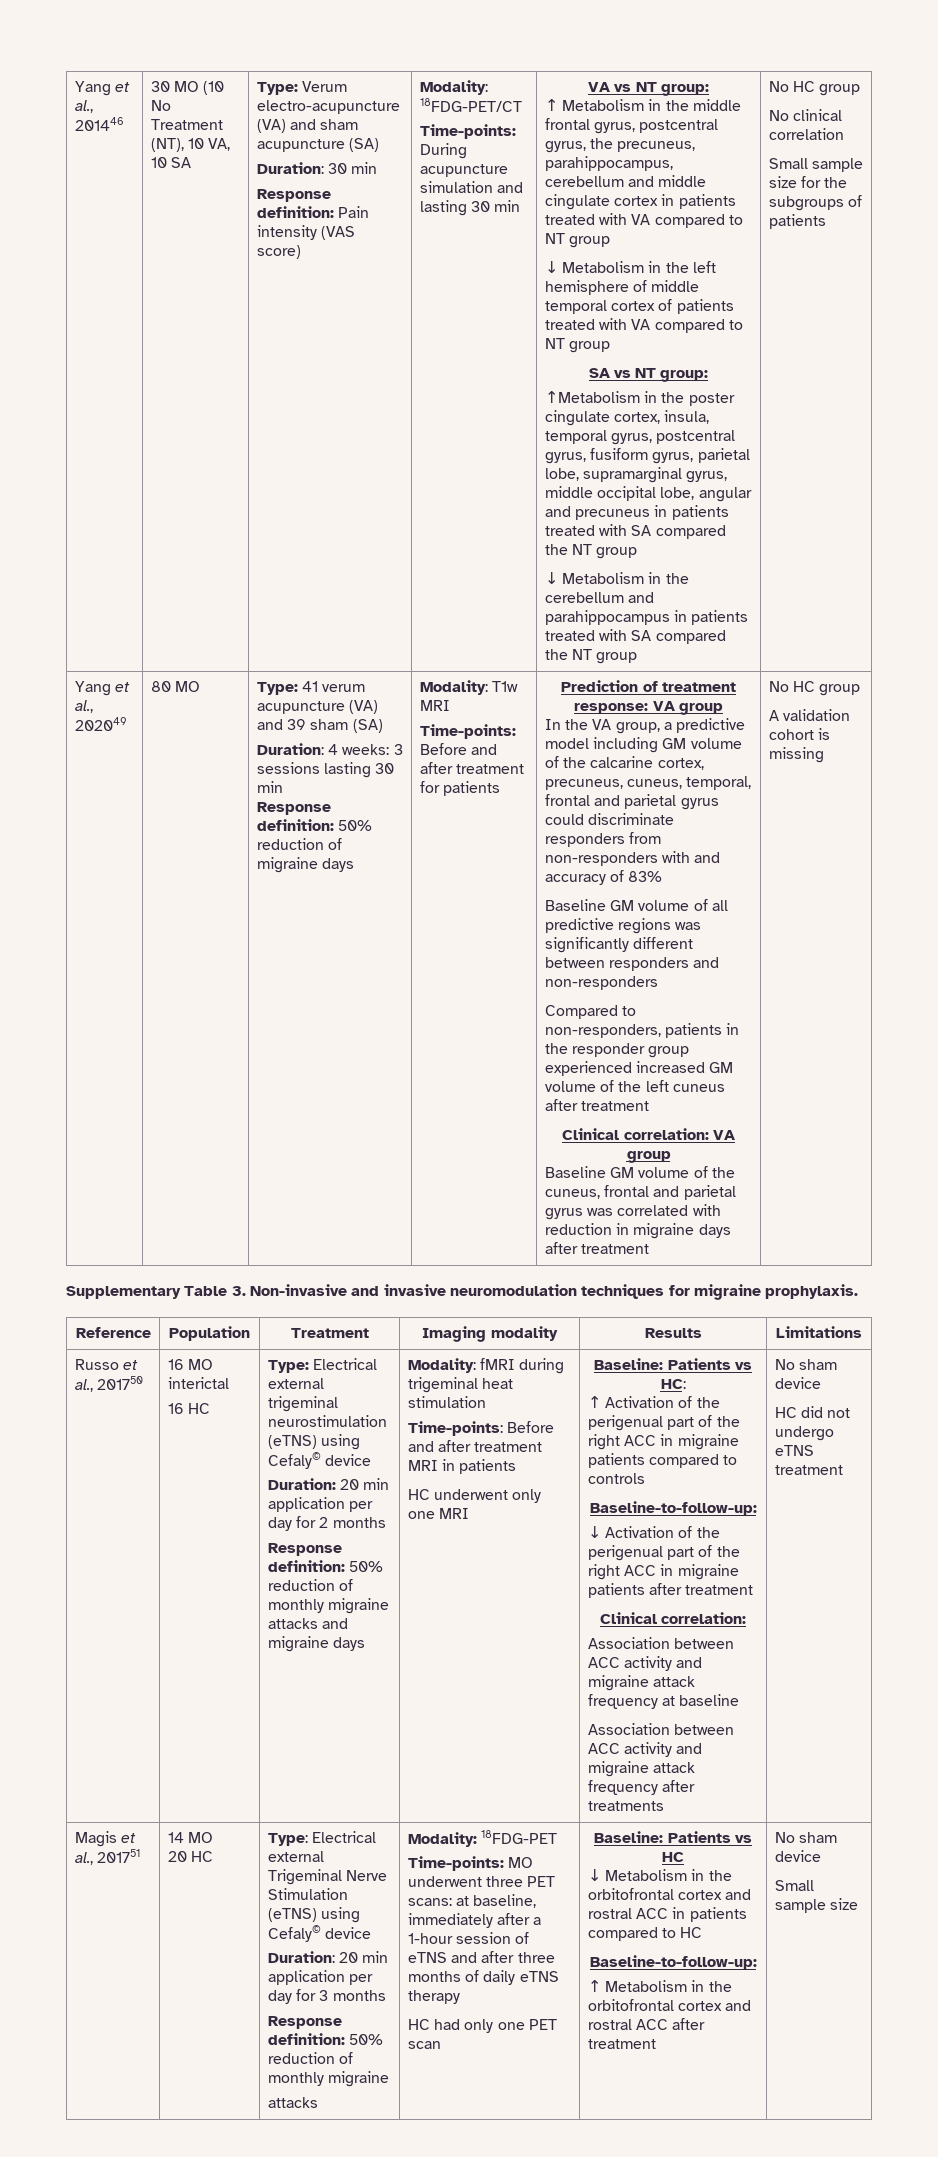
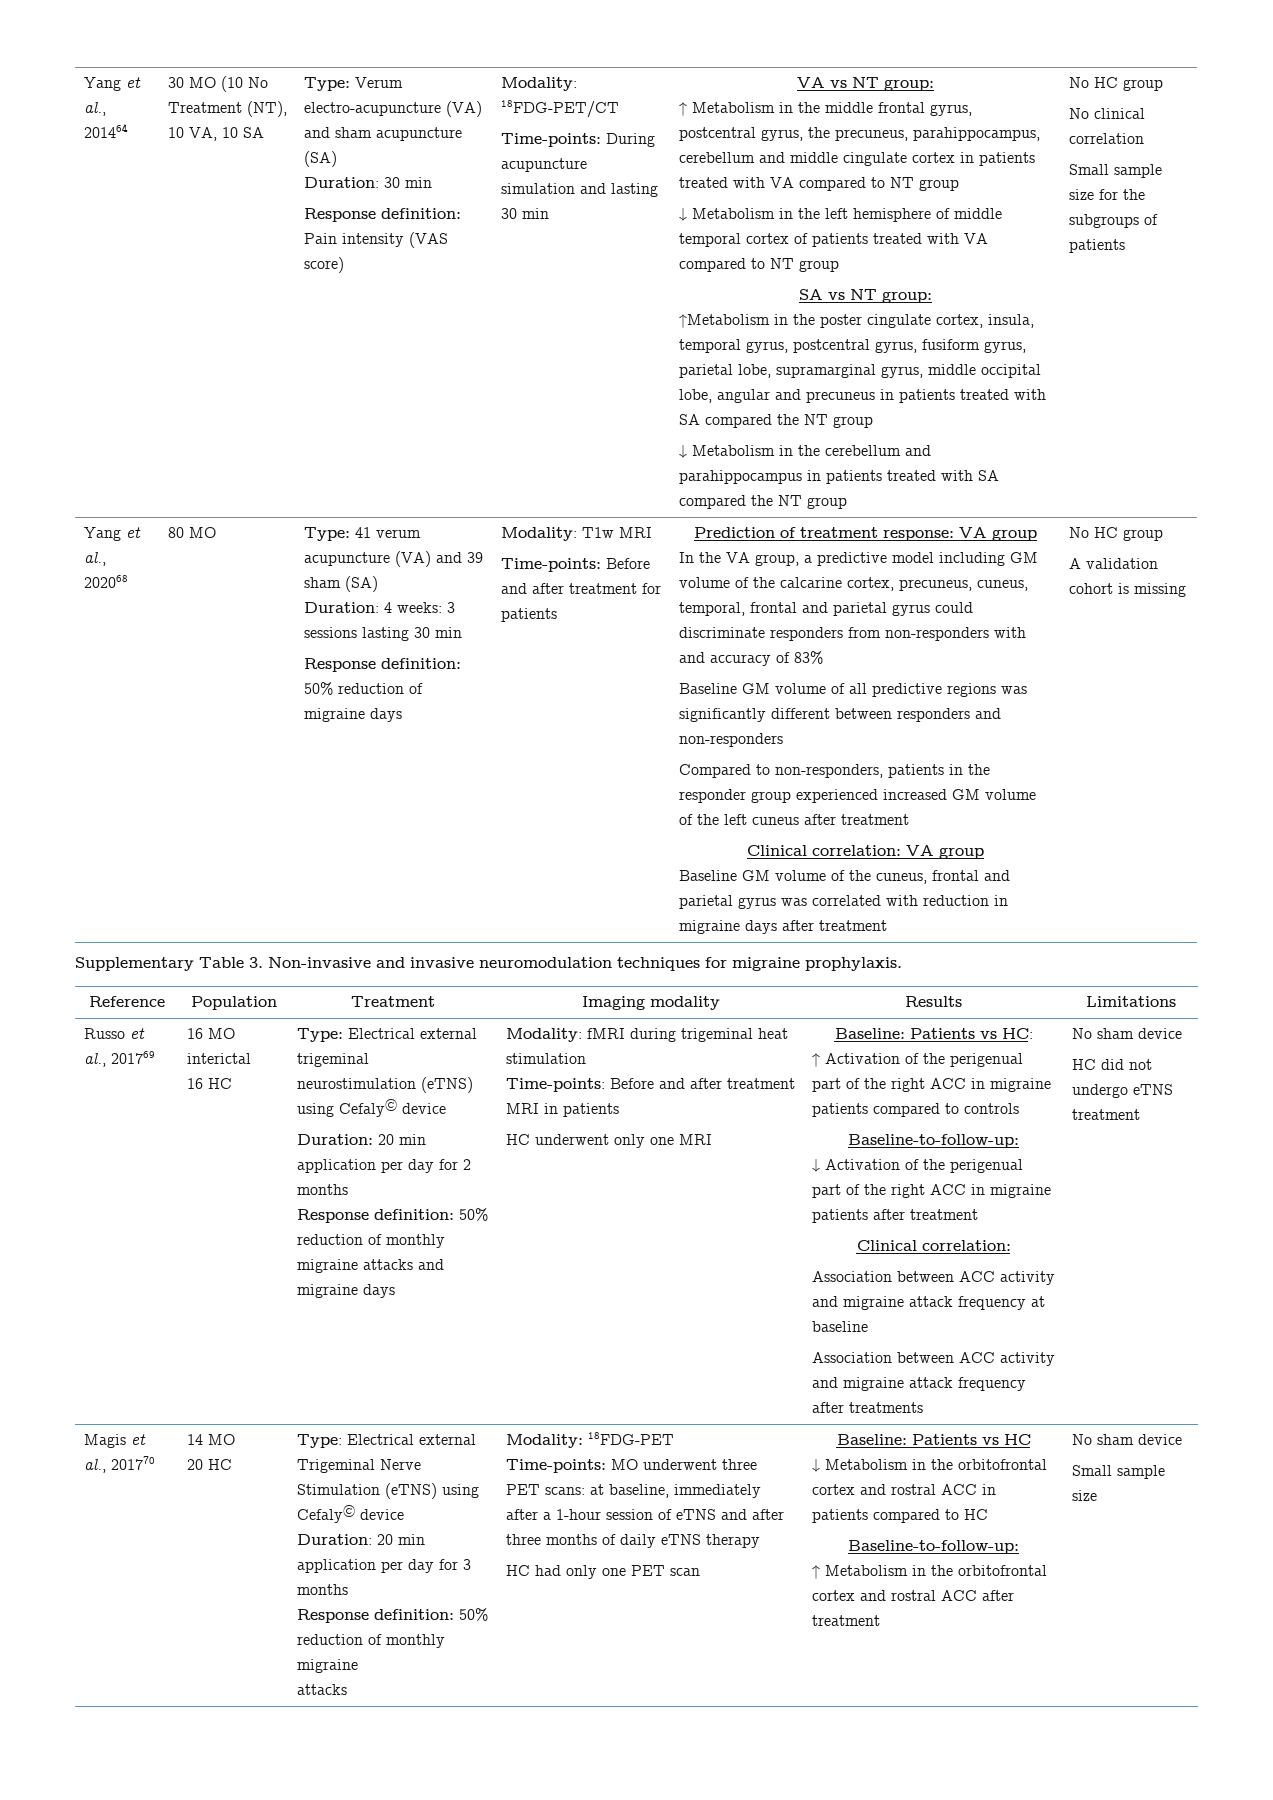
- Yang et al., 201446
+ Yang et al., 201464
- Yang et al., 202049
+ Yang et al., 202068
- Russo et al., 201750
+ Russo et al., 201769
- Magis et al., 201751
+ Magis et al., 201770

